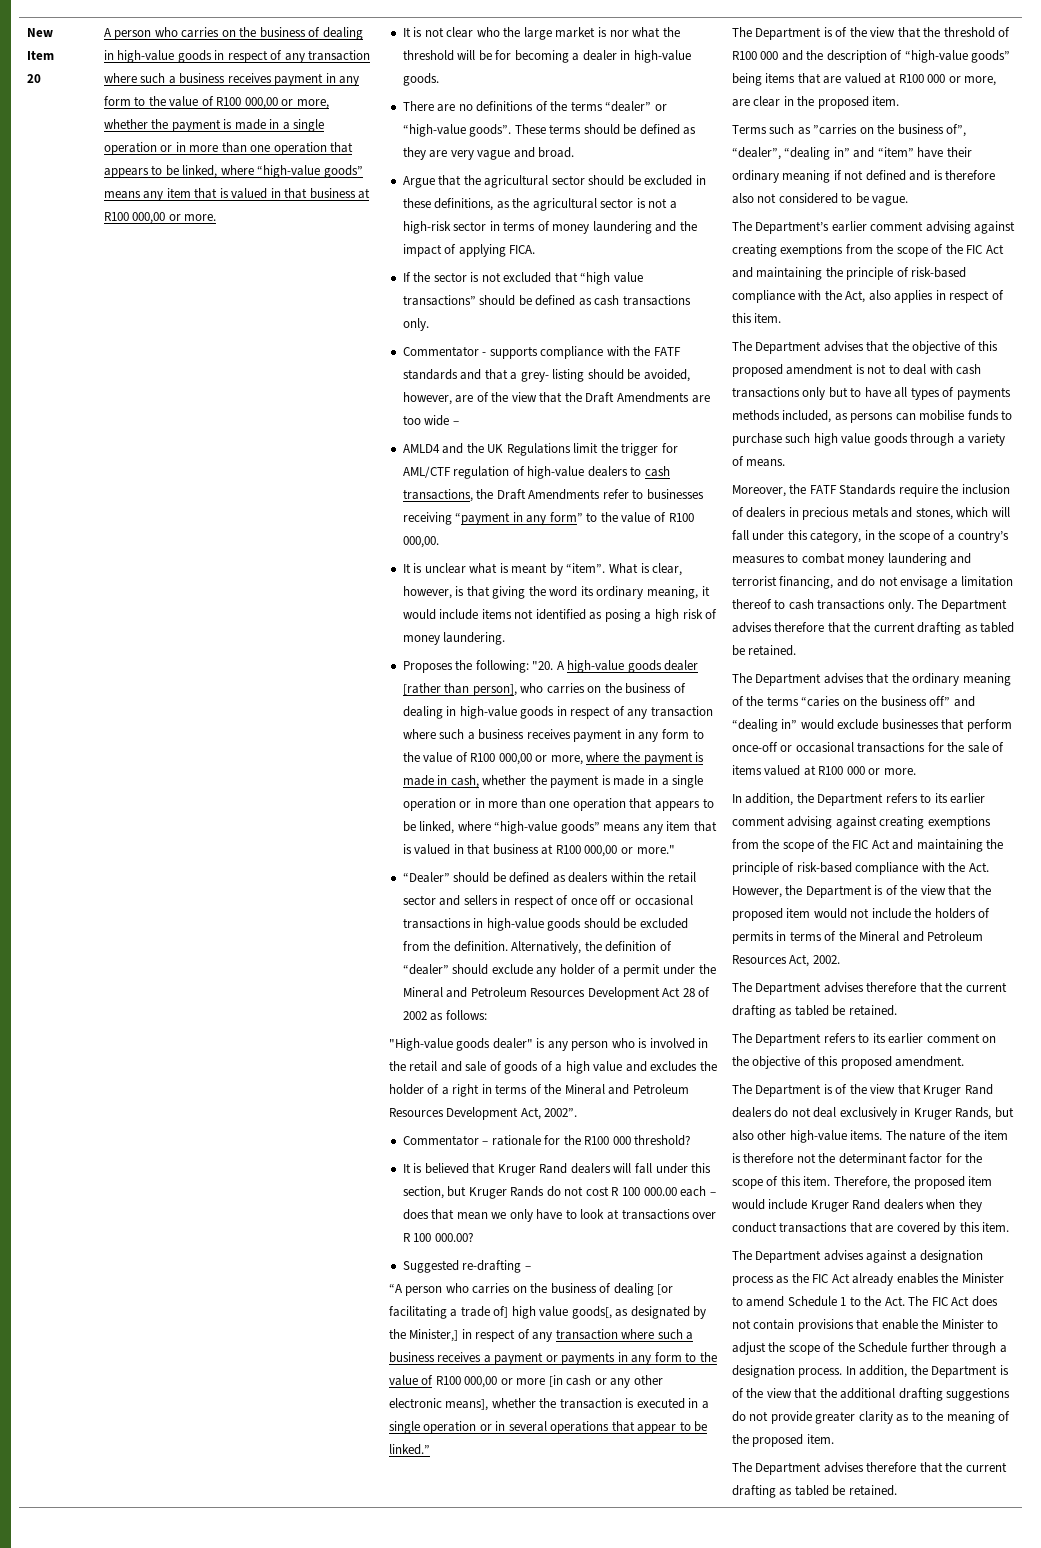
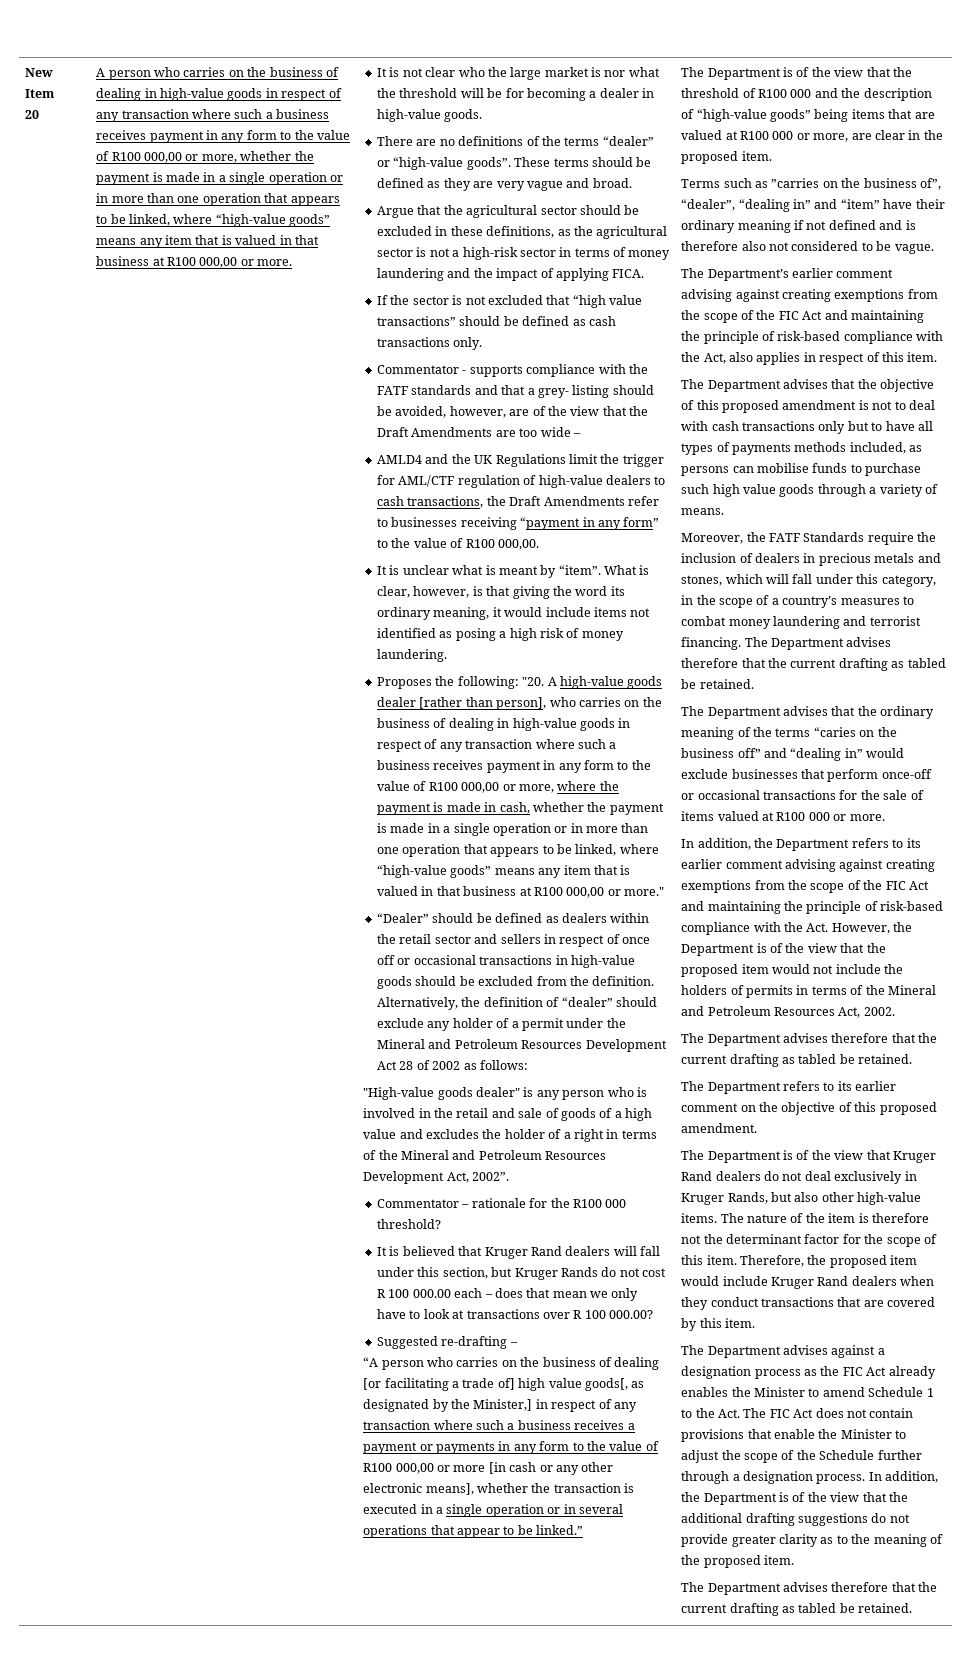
- Moreover, the FATF Standards require the inclusion of dealers in precious metals and stones, which will fall under this category, in the scope of a country’s measures to combat money laundering and terrorist financing, and do not envisage a limitation thereof to cash transactions only.
+ Moreover, the FATF Standards require the inclusion of dealers in precious metals and stones, which will fall under this category, in the scope of a country’s measures to combat money laundering and terrorist financing.

